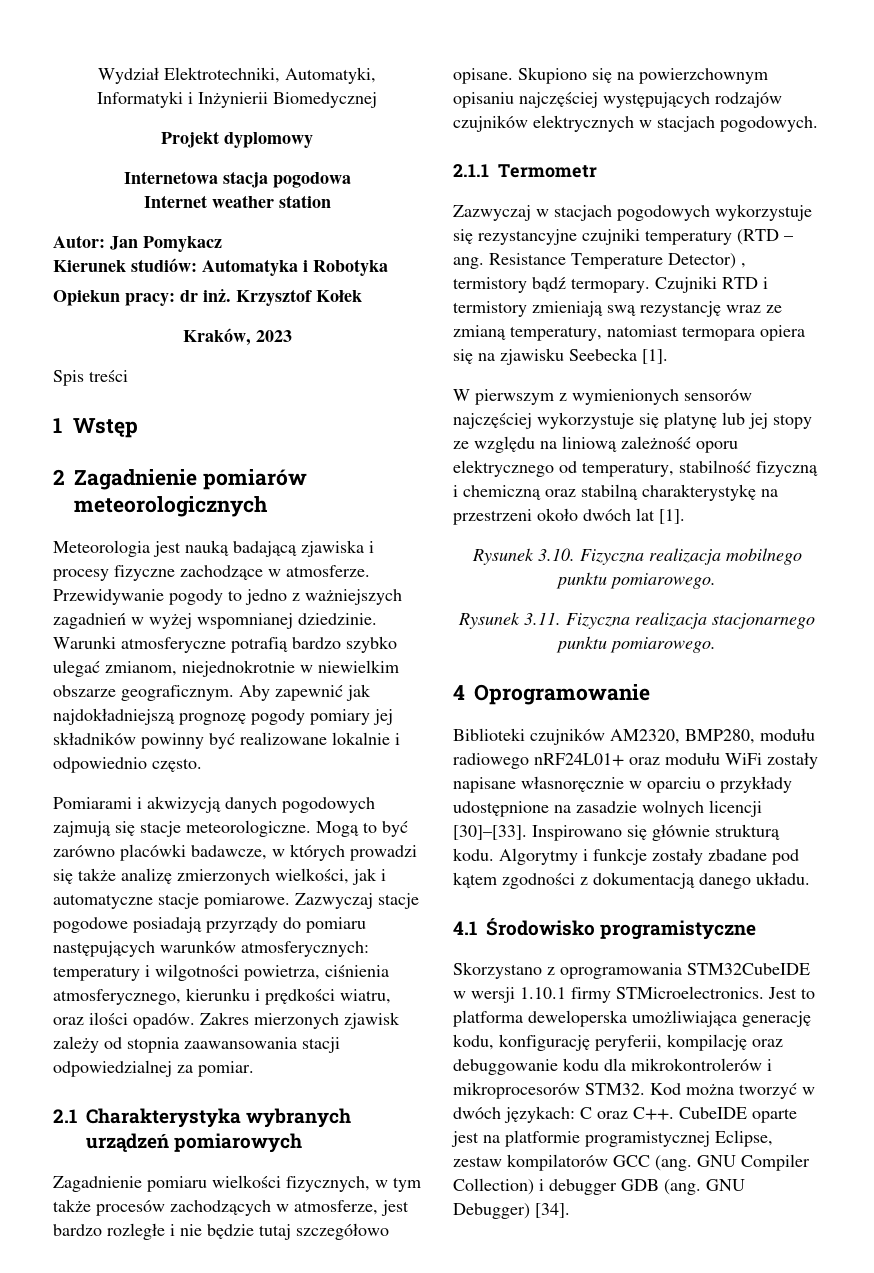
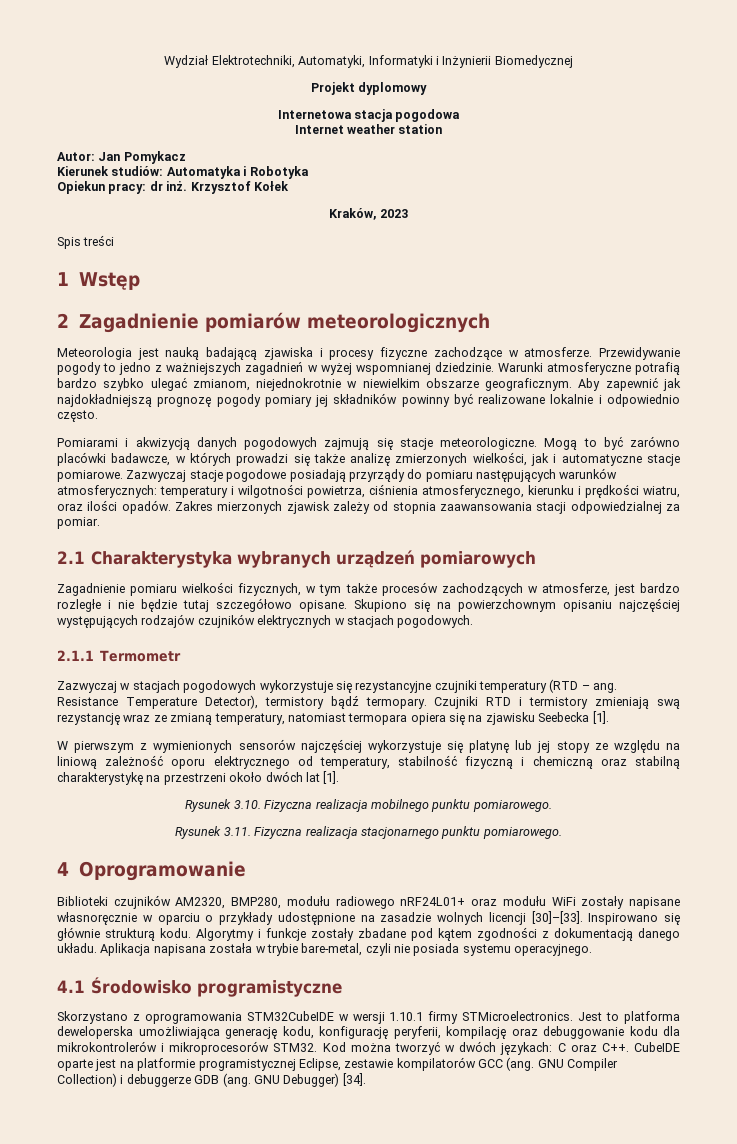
- Resistance Temperature Detector) , termistory bądź termopary.
+ Resistance Temperature Detector), termistory bądź termopary.
+ Aplikacja napisana została w trybie bare-metal, czyli nie posiada systemu operacyjnego.
- Kod można tworzyć w dwóch językach: C oraz C++. CubeIDE oparte jest na platformie programistycznej Eclipse, zestaw kompilatorów GCC (ang.
+ Kod można tworzyć w dwóch językach: C oraz C++. CubeIDE oparte jest na platformie programistycznej Eclipse, zestawie kompilatorów GCC (ang.
- GNU Compiler Collection) i debugger GDB (ang.
+ GNU Compiler Collection) i debuggerze GDB (ang.

